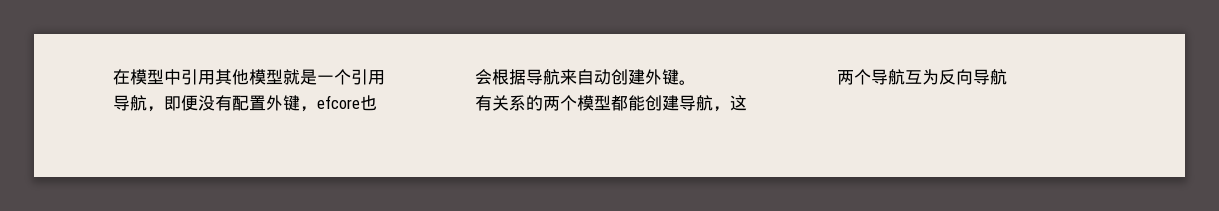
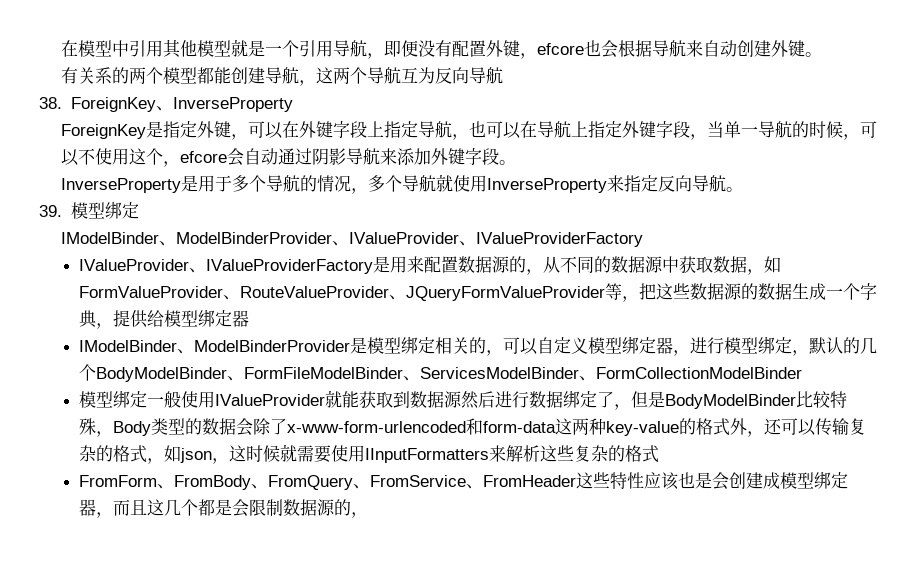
+ 38. ForeignKey、InverseProperty
+ ForeignKey是指定外键，可以在外键字段上指定导航，也可以在导航上指定外键字段，当单一导航的时候，可以不使用这个，efcore会自动通过阴影导航来添加外键字段。
+ InverseProperty是用于多个导航的情况，多个导航就使用InverseProperty来指定反向导航。
+ 39.模型绑定
+ IModelBinder、ModelBinderProvider、IValueProvider、IValueProviderFactory
+ IValueProvider、IValueProviderFactory是用来配置数据源的，从不同的数据源中获取数据，如FormValueProvider、RouteValueProvider、JQueryFormValueProvider等，把这些数据源的数据生成一个字典，提供给模型绑定器
+ IModelBinder、ModelBinderProvider是模型绑定相关的，可以自定义模型绑定器，进行模型绑定，默认的几个BodyModelBinder、FormFileModelBinder、ServicesModelBinder、FormCollectionModelBinder
+ 模型绑定一般使用IValueProvider就能获取到数据源然后进行数据绑定了，但是BodyModelBinder比较特殊，Body类型的数据会除了x-www-form-urlencoded和form-data这两种key-value的格式外，还可以传输复杂的格式，如json，这时候就需要使用IInputFormatters来解析这些复杂的格式
+ FromForm、FromBody、FromQuery、FromService、FromHeader这些特性应该也是会创建成模型绑定器，而且这几个都是会限制数据源的，

